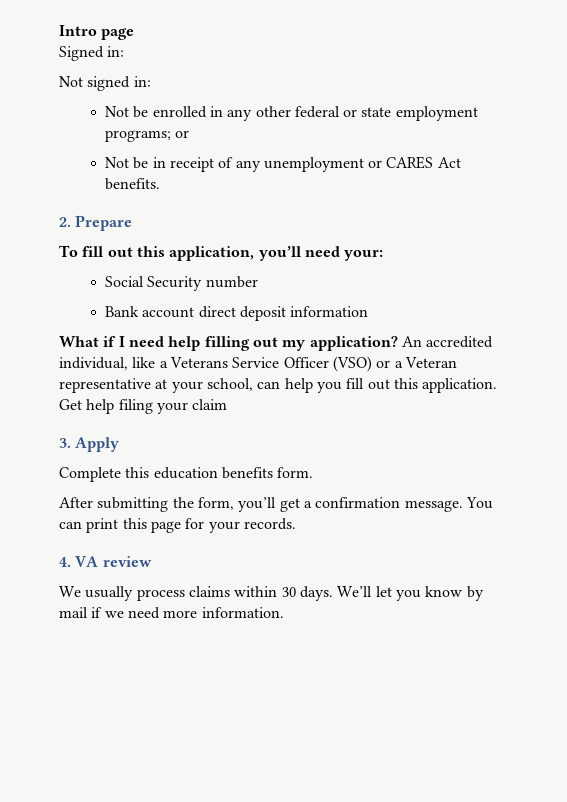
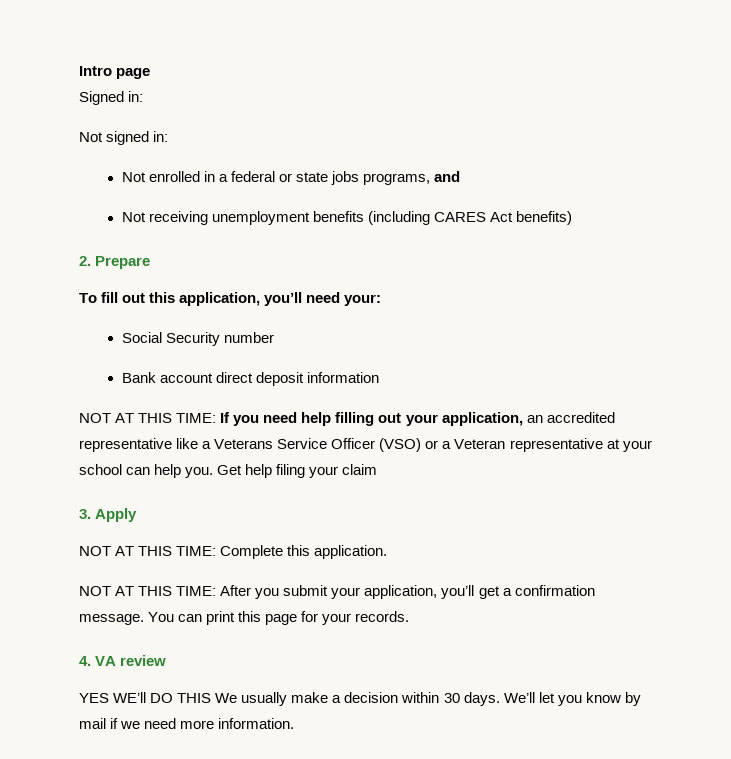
- Not be enrolled in any other federal or state employment programs; or
- Not be in receipt of any unemployment or CARES Act benefits.
+ Not enrolled in a federal or state jobs programs, and
+ Not receiving unemployment benefits (including CARES Act benefits)
- What if I need help filling out my application? An accredited individual, like a Veterans Service Officer (VSO) or a Veteran representative at your school, can help you fill out this application.
+ NOT AT THIS TIME: If you need help filling out your application, an accredited representative like a Veterans Service Officer (VSO) or a Veteran representative at your school can help you.
- Complete this education benefits form.
- After submitting the form, you’ll get a confirmation message.
+ NOT AT THIS TIME: Complete this application.
+ NOT AT THIS TIME: After you submit your application, you’ll get a confirmation message.
- We usually process claims within 30 days.
+ YES WE’ll DO THIS We usually make a decision within 30 days.

